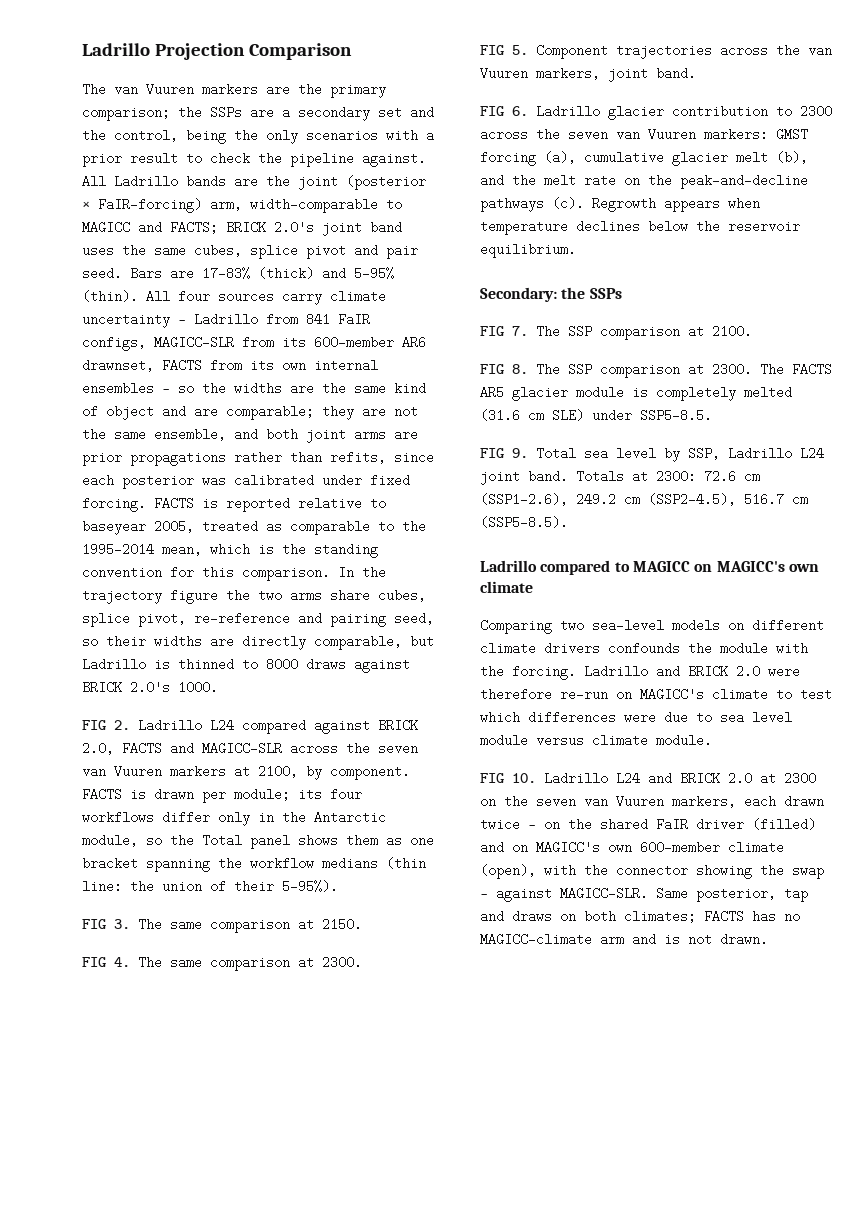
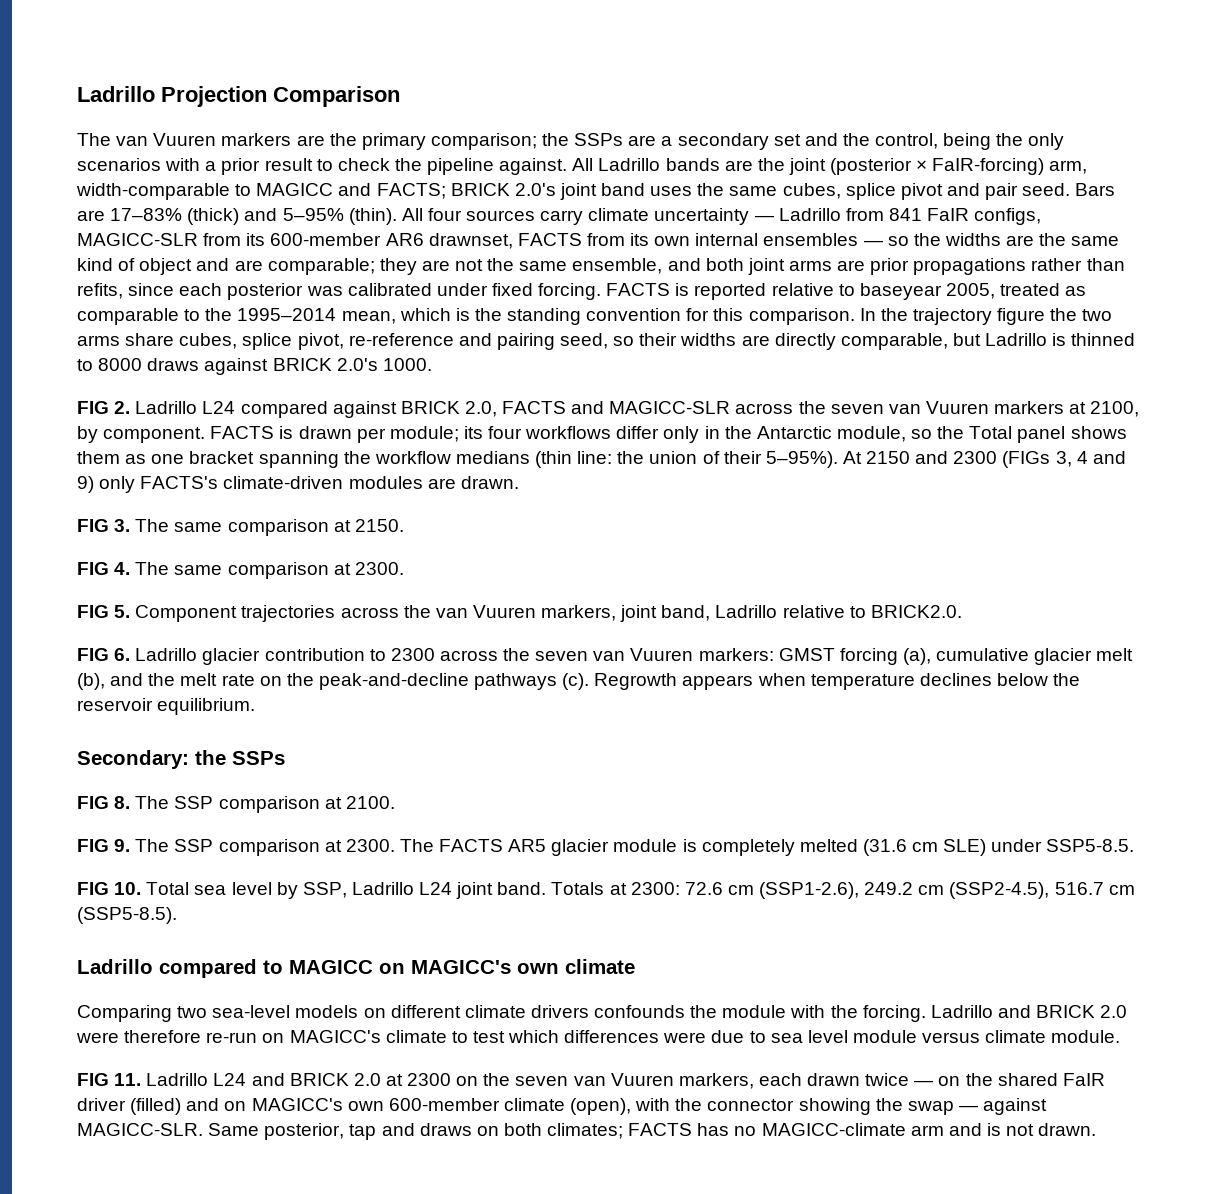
+ At 2150 and 2300 (FIGs 3, 4 and 9) only FACTS's climate-driven modules are drawn.
- FIG 5. Component trajectories across the van Vuuren markers, joint band.
+ FIG 5. Component trajectories across the van Vuuren markers, joint band, Ladrillo relative to BRICK2.0.
- FIG 7. The SSP comparison at 2100.
+ FIG 8. The SSP comparison at 2100.
- FIG 8. The SSP comparison at 2300.
+ FIG 9. The SSP comparison at 2300.
- FIG 9. Total sea level by SSP, Ladrillo L24 joint band.
+ FIG 10. Total sea level by SSP, Ladrillo L24 joint band.
- FIG 10. Ladrillo L24 and BRICK 2.0 at 2300 on the seven van Vuuren markers, each drawn twice — on the shared FaIR driver (filled) and on MAGICC's own 600-member climate (open), with the connector showing the swap — against MAGICC-SLR.
+ FIG 11. Ladrillo L24 and BRICK 2.0 at 2300 on the seven van Vuuren markers, each drawn twice — on the shared FaIR driver (filled) and on MAGICC's own 600-member climate (open), with the connector showing the swap — against MAGICC-SLR.

